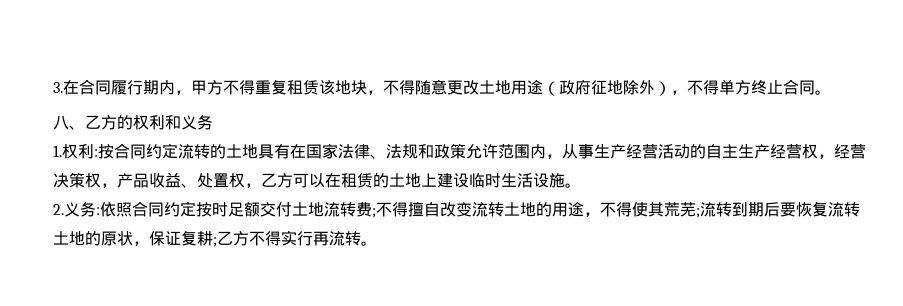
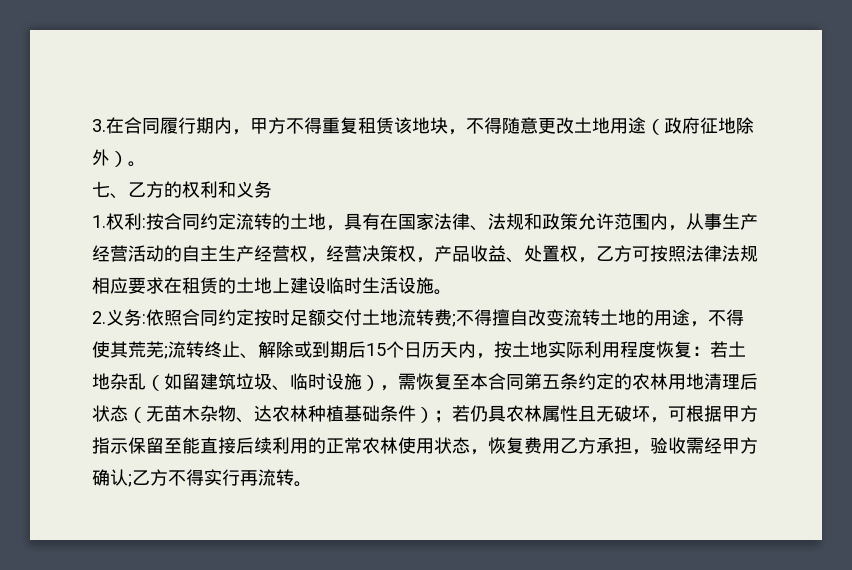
- 3.在合同履行期内，甲方不得重复租赁该地块，不得随意更改土地用途（政府征地除外），不得单方终止合同。
- 八、乙方的权利和义务
+ 3.在合同履行期内，甲方不得重复租赁该地块，不得随意更改土地用途（政府征地除外）。
+ 七、乙方的权利和义务
- 1.权利:按合同约定流转的土地具有在国家法律、法规和政策允许范围内，从事生产经营活动的自主生产经营权，经营决策权，产品收益、处置权，乙方可以在租赁的土地上建设临时生活设施。
+ 1.权利:按合同约定流转的土地，具有在国家法律、法规和政策允许范围内，从事生产经营活动的自主生产经营权，经营决策权，产品收益、处置权，乙方可按照法律法规相应要求在租赁的土地上建设临时生活设施。
- 2.义务:依照合同约定按时足额交付土地流转费;不得擅自改变流转土地的用途，不得使其荒芜;流转到期后要恢复流转土地的原状，保证复耕;乙方不得实行再流转。
+ 2.义务:依照合同约定按时足额交付土地流转费;不得擅自改变流转土地的用途，不得使其荒芜;流转终止、解除或到期后15个日历天内，按土地实际利用程度恢复：若土地杂乱（如留建筑垃圾、临时设施），需恢复至本合同第五条约定的农林用地清理后状态（无苗木杂物、达农林种植基础条件）；若仍具农林属性且无破坏，可根据甲方指示保留至能直接后续利用的正常农林使用状态，恢复费用乙方承担，验收需经甲方确认;乙方不得实行再流转。

